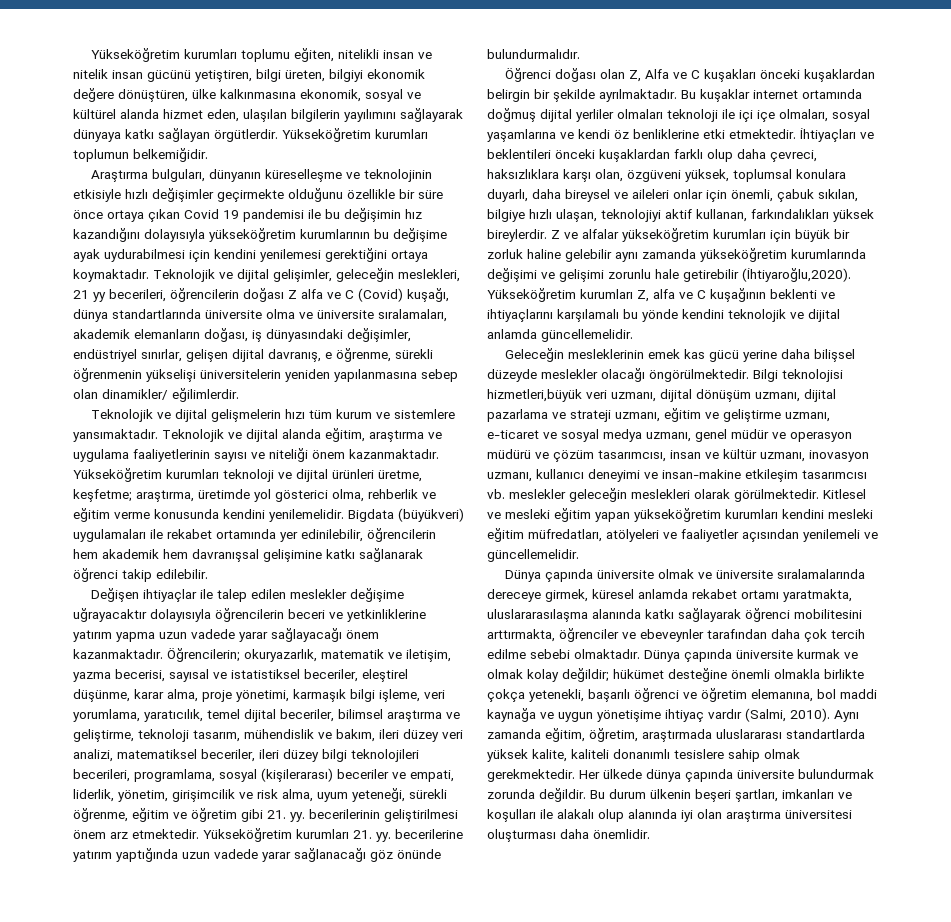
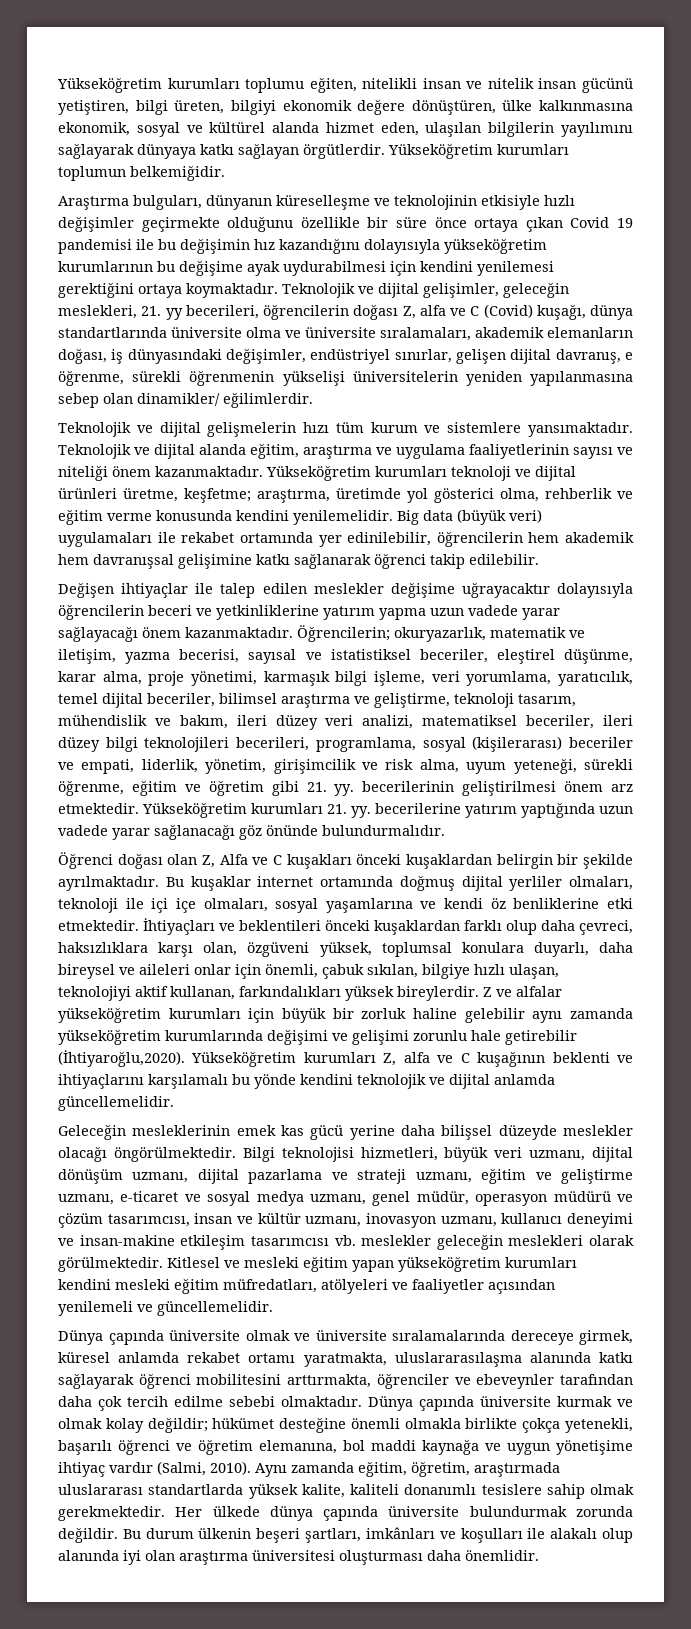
- Teknolojik ve dijital gelişimler, geleceğin meslekleri, 21 yy becerileri, öğrencilerin doğası Z alfa ve C (Covid) kuşağı, dünya standartlarında üniversite olma ve üniversite sıralamaları, akademik elemanların doğası, iş dünyasındaki değişimler, endüstriyel sınırlar, gelişen dijital davranış, e öğrenme, sürekli öğrenmenin yükselişi üniversitelerin yeniden yapılanmasına sebep olan dinamikler/ eğilimlerdir.
+ Teknolojik ve dijital gelişimler, geleceğin meslekleri, 21. yy becerileri, öğrencilerin doğası Z, alfa ve C (Covid) kuşağı, dünya standartlarında üniversite olma ve üniversite sıralamaları, akademik elemanların doğası, iş dünyasındaki değişimler, endüstriyel sınırlar, gelişen dijital davranış, e öğrenme, sürekli öğrenmenin yükselişi üniversitelerin yeniden yapılanmasına sebep olan dinamikler/ eğilimlerdir.
- Bigdata (büyükveri) uygulamaları ile rekabet ortamında yer edinilebilir, öğrencilerin hem akademik hem davranışsal gelişimine katkı sağlanarak öğrenci takip edilebilir.
+ Big data (büyük veri) uygulamaları ile rekabet ortamında yer edinilebilir, öğrencilerin hem akademik hem davranışsal gelişimine katkı sağlanarak öğrenci takip edilebilir.
- Bu kuşaklar internet ortamında doğmuş dijital yerliler olmaları teknoloji ile içi içe olmaları, sosyal yaşamlarına ve kendi öz benliklerine etki etmektedir.
+ Bu kuşaklar internet ortamında doğmuş dijital yerliler olmaları, teknoloji ile içi içe olmaları, sosyal yaşamlarına ve kendi öz benliklerine etki etmektedir.
- Bilgi teknolojisi hizmetleri,büyük veri uzmanı, dijital dönüşüm uzmanı, dijital pazarlama ve strateji uzmanı, eğitim ve geliştirme uzmanı, e-ticaret ve sosyal medya uzmanı, genel müdür ve operasyon müdürü ve çözüm tasarımcısı, insan ve kültür uzmanı, inovasyon uzmanı, kullanıcı deneyimi ve insan-makine etkileşim tasarımcısı vb. meslekler geleceğin meslekleri olarak görülmektedir.
+ Bilgi teknolojisi hizmetleri, büyük veri uzmanı, dijital dönüşüm uzmanı, dijital pazarlama ve strateji uzmanı, eğitim ve geliştirme uzmanı, e-ticaret ve sosyal medya uzmanı, genel müdür, operasyon müdürü ve çözüm tasarımcısı, insan ve kültür uzmanı, inovasyon uzmanı, kullanıcı deneyimi ve insan-makine etkileşim tasarımcısı vb. meslekler geleceğin meslekleri olarak görülmektedir.
- Bu durum ülkenin beşeri şartları, imkanları ve koşulları ile alakalı olup alanında iyi olan araştırma üniversitesi oluşturması daha önemlidir.
+ Bu durum ülkenin beşeri şartları, imkânları ve koşulları ile alakalı olup alanında iyi olan araştırma üniversitesi oluşturması daha önemlidir.

